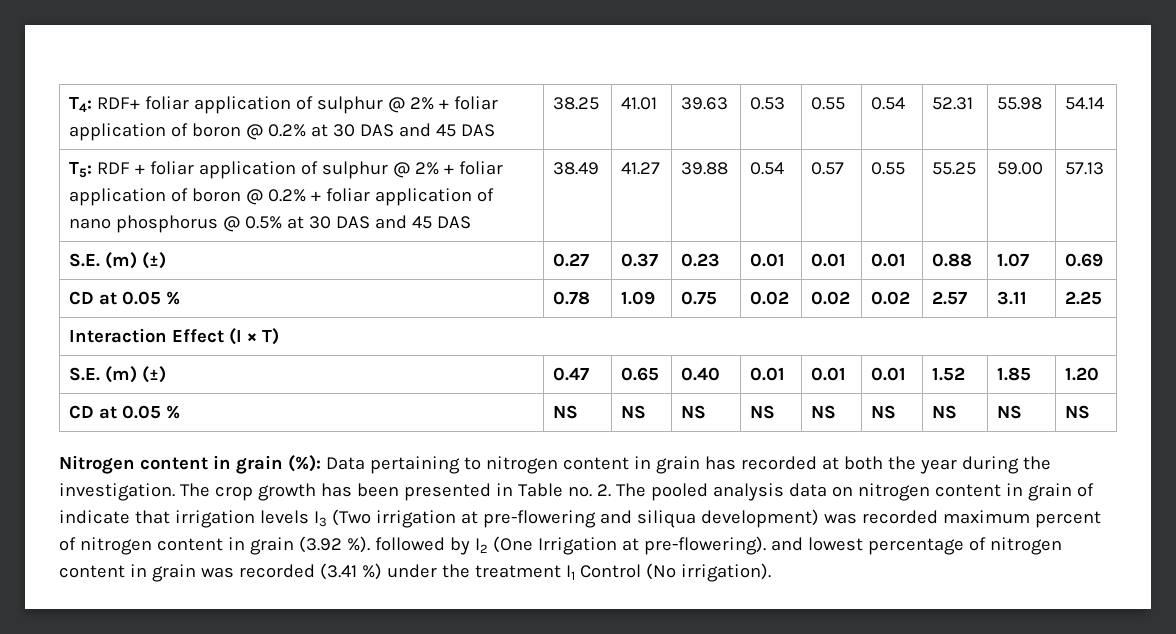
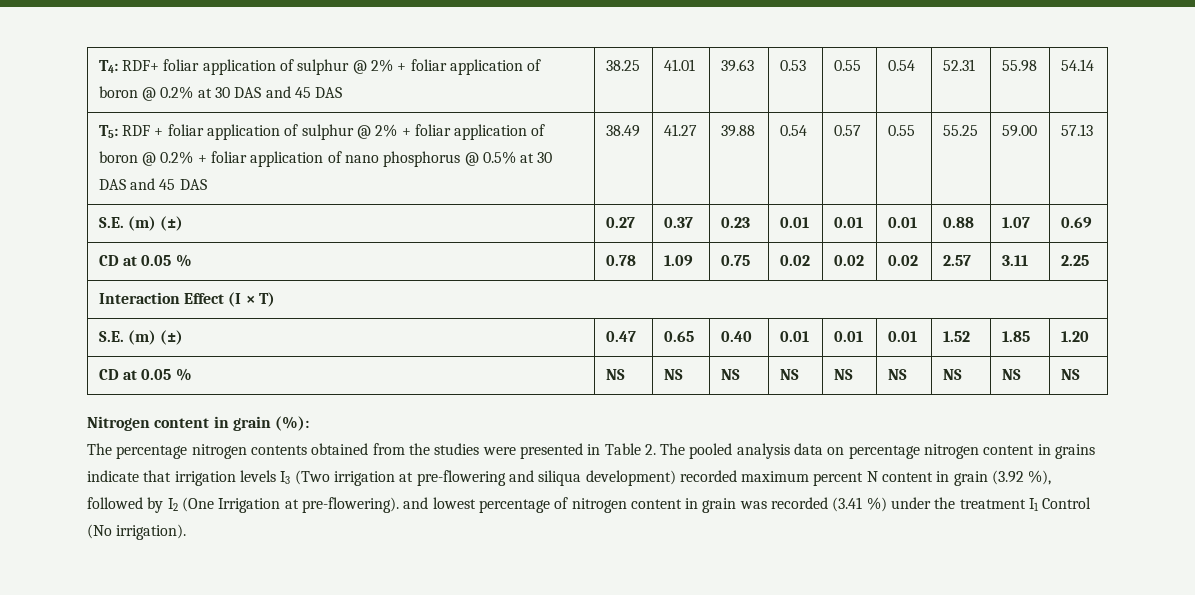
- Nitrogen content in grain (%): Data pertaining to nitrogen content in grain has recorded at both the year during the investigation. The crop growth has been presented in Table no. 2. The pooled analysis data on nitrogen content in grain of indicate that irrigation levels I3 (Two irrigation at pre-flowering and siliqua development) was recorded maximum percent of nitrogen content in grain (3.92 %). followed by I2 (One Irrigation at pre-flowering). and lowest percentage of nitrogen content in grain was recorded (3.41 %) under the treatment I1 Control (No irrigation).
+ Nitrogen content in grain (%):
+ The percentage nitrogen contents obtained from the studies were presented in Table 2. The pooled analysis data on percentage nitrogen content in grains indicate that irrigation levels I3 (Two irrigation at pre-flowering and siliqua development) recorded maximum percent N content in grain (3.92 %), followed by I2 (One Irrigation at pre-flowering). and lowest percentage of nitrogen content in grain was recorded (3.41 %) under the treatment I1 Control (No irrigation).

